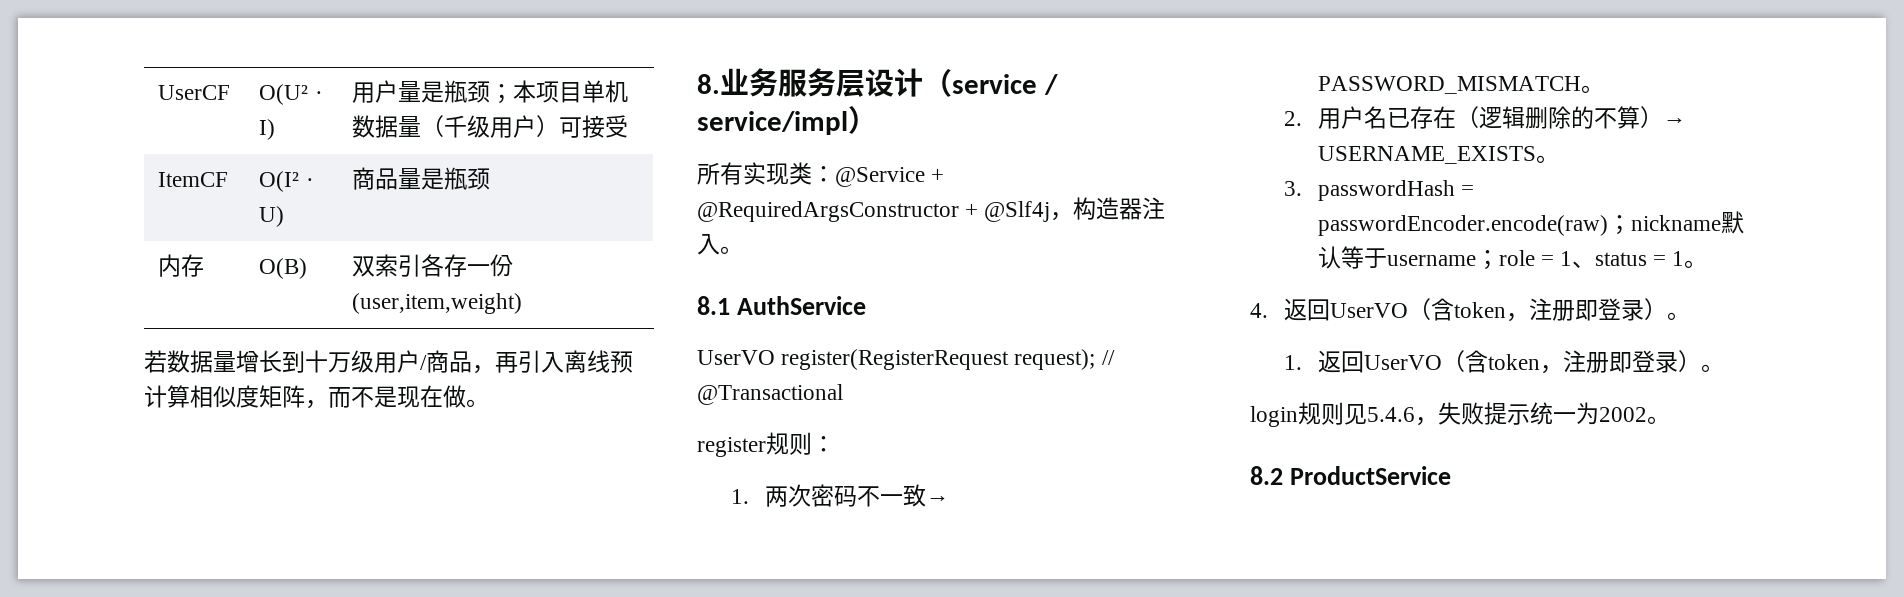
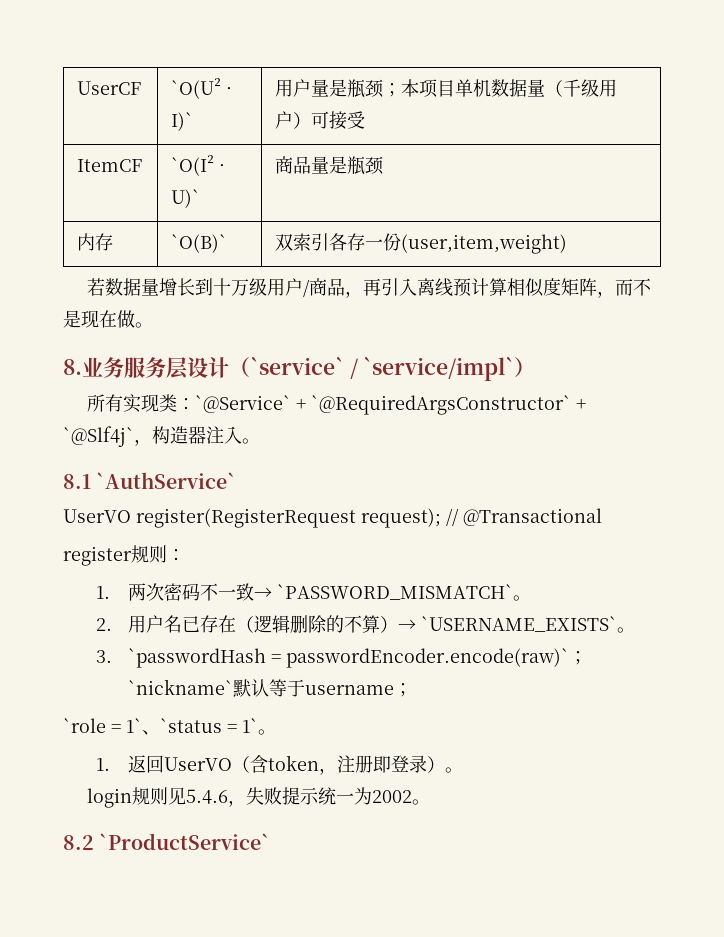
- UserCF | O(U² · I) | 用户量是瓶颈；本项目单机数据量（千级用户）可接受
+ UserCF | `O(U² · I)` | 用户量是瓶颈；本项目单机数据量（千级用户）可接受
- ItemCF | O(I² · U) | 商品量是瓶颈
+ ItemCF | `O(I² · U)` | 商品量是瓶颈
- 内存 | O(B) | 双索引各存一份(user,item,weight)
+ 内存 | `O(B)` | 双索引各存一份(user,item,weight)
- 8.业务服务层设计（service / service/impl）
+ 8.业务服务层设计（`service` / `service/impl`）
- 所有实现类：@Service + @RequiredArgsConstructor + @Slf4j，构造器注入。
+ 所有实现类：`@Service` + `@RequiredArgsConstructor` + `@Slf4j`，构造器注入。
- 8.1 AuthService
+ 8.1 `AuthService`
- 1.两次密码不一致→ PASSWORD_MISMATCH。
+ 1.两次密码不一致→ `PASSWORD_MISMATCH`。
- 2.用户名已存在（逻辑删除的不算）→ USERNAME_EXISTS。
+ 2.用户名已存在（逻辑删除的不算）→ `USERNAME_EXISTS`。
- 3. passwordHash = passwordEncoder.encode(raw)；nickname默认等于username；role = 1、status = 1。
- 4.返回UserVO（含token，注册即登录）。
+ 3. `passwordHash = passwordEncoder.encode(raw)`；`nickname`默认等于username；
+ `role = 1`、`status = 1`。
- 8.2 ProductService
+ 8.2 `ProductService`

